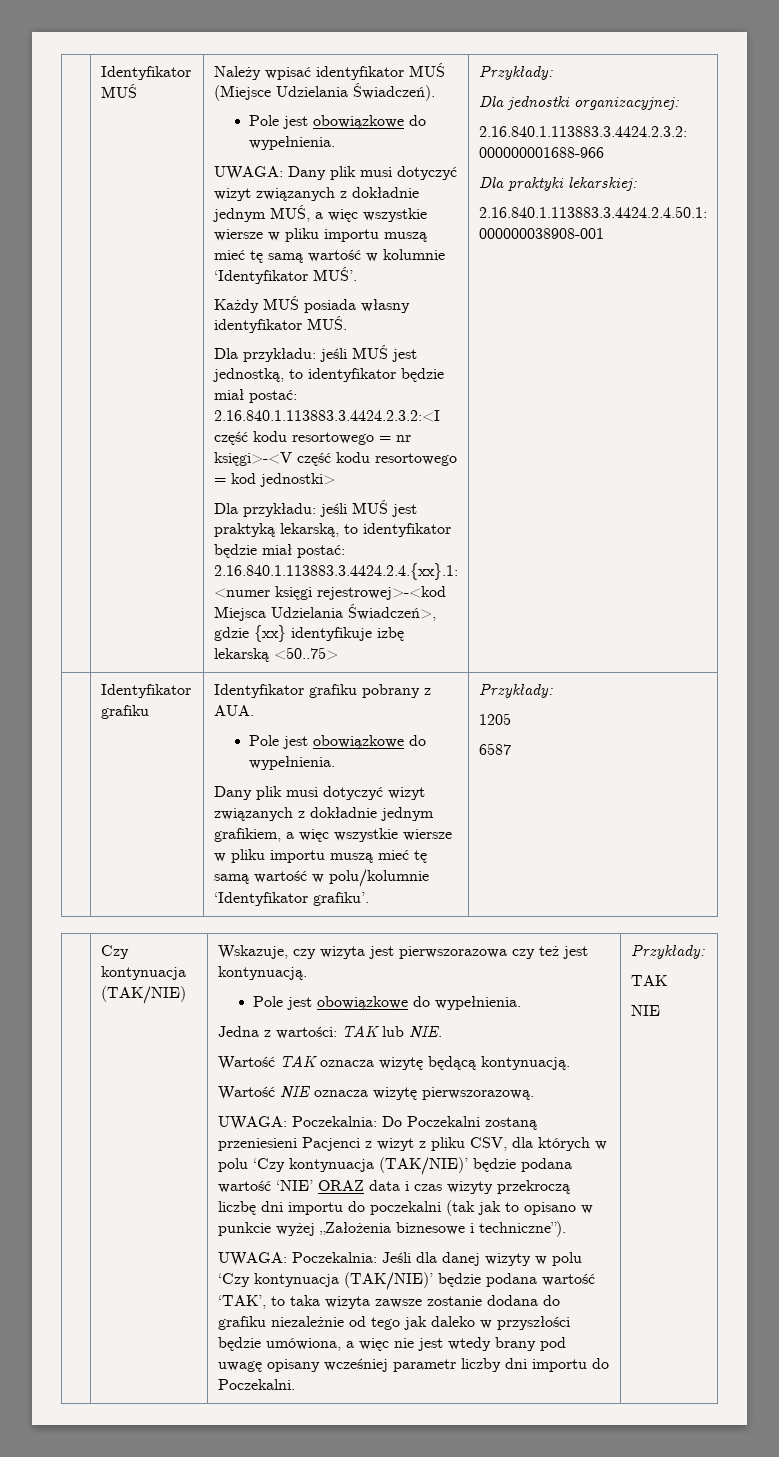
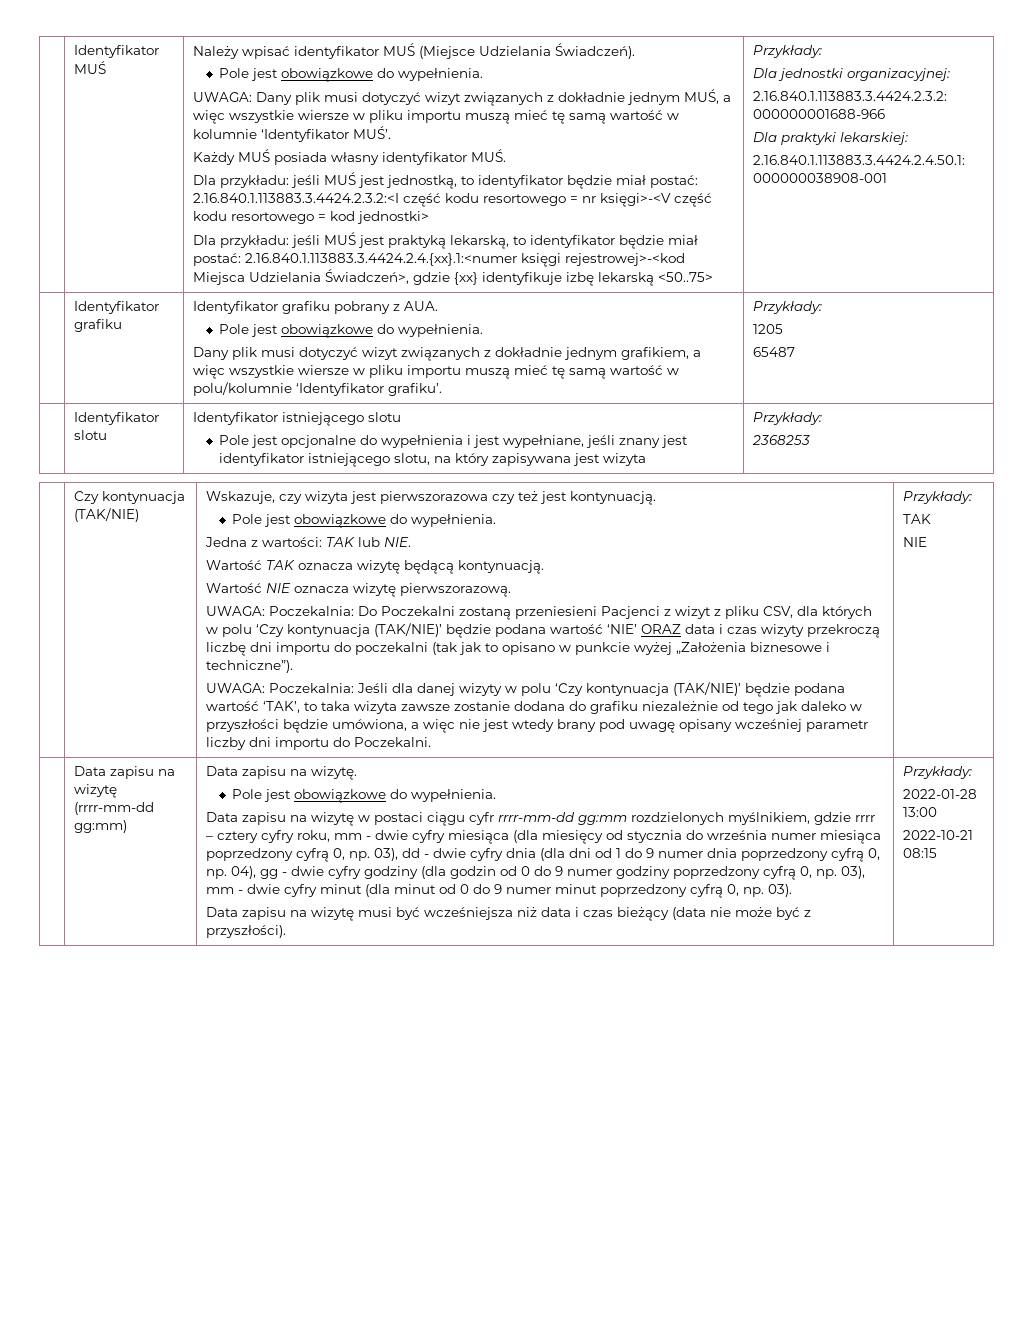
- 6587
+ 65487
+ | Identyfikator slotu | Identyfikator istniejącego slotu
+ Pole jest opcjonalne do wypełnienia i jest wypełniane, jeśli znany jest identyfikator istniejącego slotu, na który zapisywana jest wizyta | Przykłady:
+ 2368253
+ Data zapisu na wizytę (rrrr-mm-dd gg:mm) | Data zapisu na wizytę.
+ Pole jest obowiązkowe do wypełnienia.
+ Data zapisu na wizytę w postaci ciągu cyfr rrrr-mm-dd gg:mm rozdzielonych myślnikiem, gdzie rrrr – cztery cyfry roku, mm - dwie cyfry miesiąca (dla miesięcy od stycznia do września numer miesiąca poprzedzony cyfrą 0, np. 03), dd - dwie cyfry dnia (dla dni od 1 do 9 numer dnia poprzedzony cyfrą 0, np. 04), gg - dwie cyfry godziny (dla godzin od 0 do 9 numer godziny poprzedzony cyfrą 0, np. 03), mm - dwie cyfry minut (dla minut od 0 do 9 numer minut poprzedzony cyfrą 0, np. 03).
+ Data zapisu na wizytę musi być wcześniejsza niż data i czas bieżący (data nie może być z przyszłości). | Przykłady:
+ 2022-01-28 13:00
+ 2022-10-21 08:15

